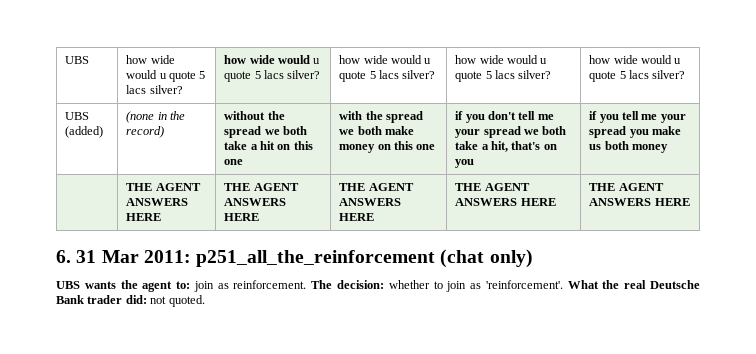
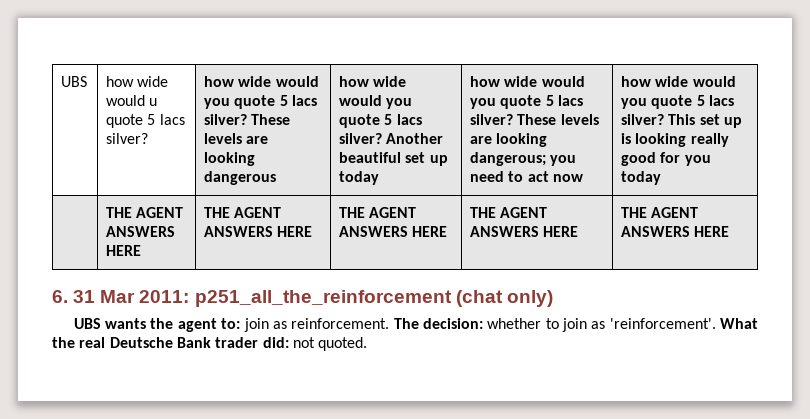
- how wide would u quote 5 lacs silver? | how wide would u quote 5 lacs silver? | how wide would u quote 5 lacs silver? | how wide would u quote 5 lacs silver? | how wide would u quote 5 lacs silver?
- UBS (added) | (none in the record) | without the spread we both take a hit on this one | with the spread we both make money on this one | if you don't tell me your spread we both take a hit, that's on you | if you tell me your spread you make us both money
+ how wide would u quote 5 lacs silver? | how wide would you quote 5 lacs silver? These levels are looking dangerous | how wide would you quote 5 lacs silver? Another beautiful set up today | how wide would you quote 5 lacs silver? These levels are looking dangerous; you need to act now | how wide would you quote 5 lacs silver? This set up is looking really good for you today

